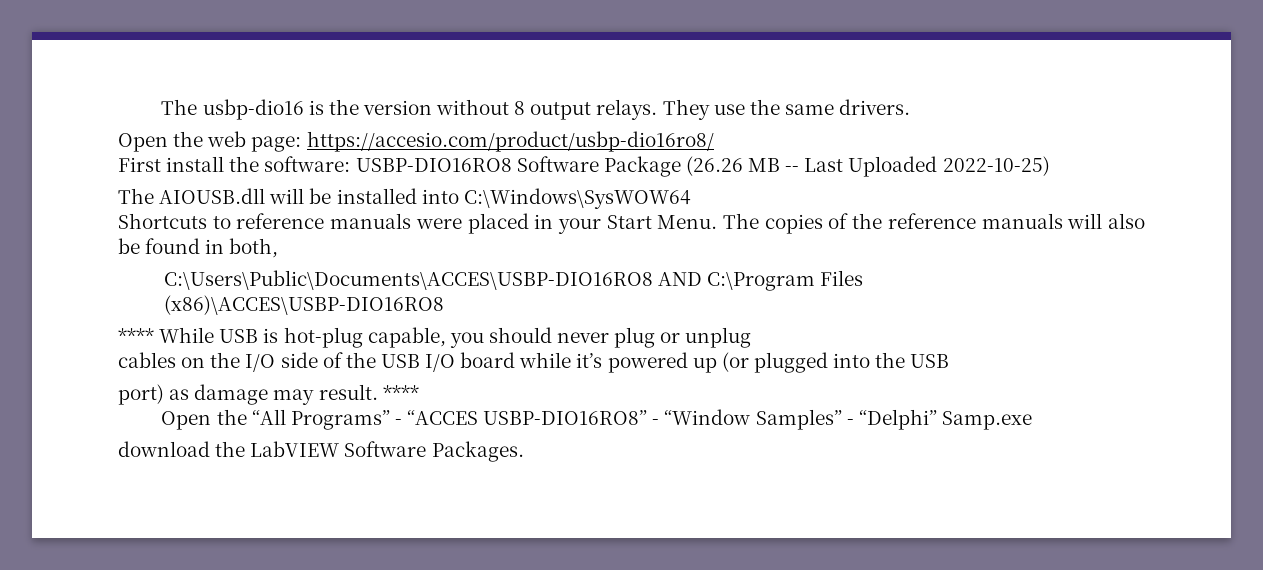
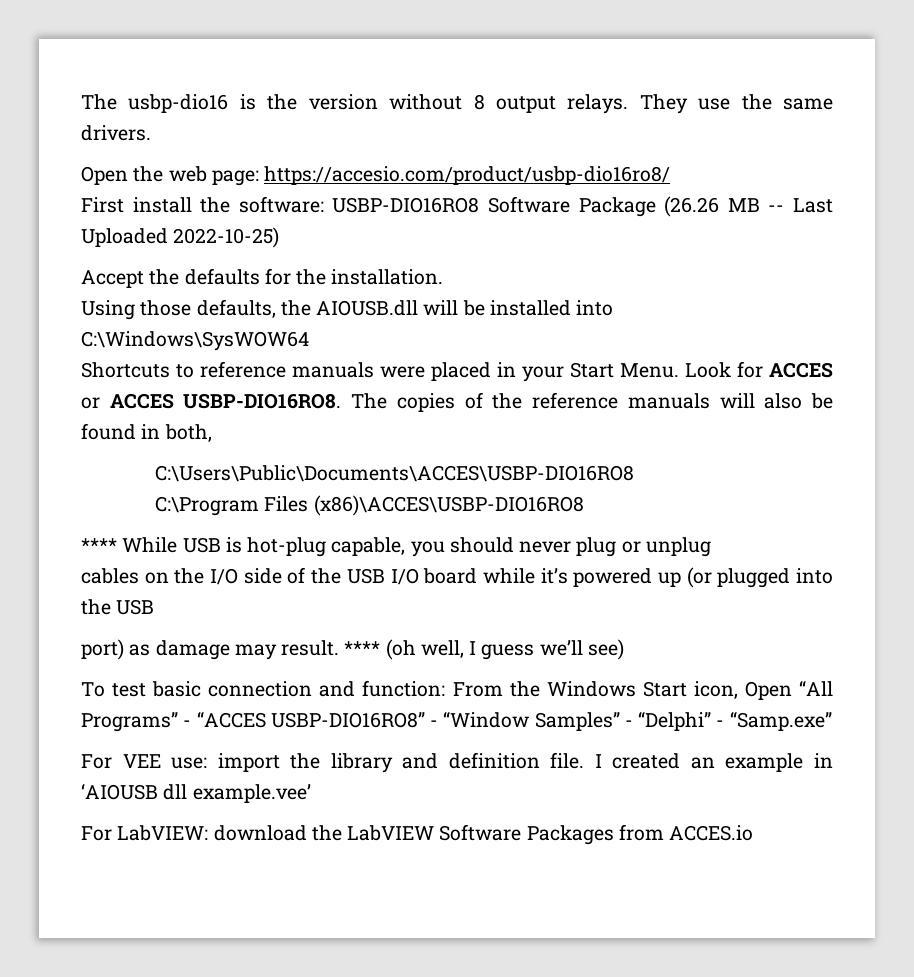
- The AIOUSB.dll will be installed into C:\Windows\SysWOW64
+ Accept the defaults for the installation.
+ Using those defaults, the AIOUSB.dll will be installed into C:\Windows\SysWOW64
+ Look for ACCES or ACCES USBP-DIO16RO8.
- C:\Users\Public\Documents\ACCES\USBP-DIO16RO8 AND C:\Program Files (x86)\ACCES\USBP-DIO16RO8
+ C:\Users\Public\Documents\ACCES\USBP-DIO16RO8
+ C:\Program Files (x86)\ACCES\USBP-DIO16RO8
- port) as damage may result. ****
- Open the “All Programs” - “ACCES USBP-DIO16RO8” - “Window Samples” - “Delphi” Samp.exe
- download the LabVIEW Software Packages.
+ port) as damage may result. **** (oh well, I guess we’ll see)
+ To test basic connection and function: From the Windows Start icon, Open “All Programs” - “ACCES USBP-DIO16RO8” - “Window Samples” - “Delphi” - “Samp.exe”
+ For VEE use: import the library and definition file. I created an example in ‘AIOUSB dll example.vee’
+ For LabVIEW: download the LabVIEW Software Packages from ACCES.io

